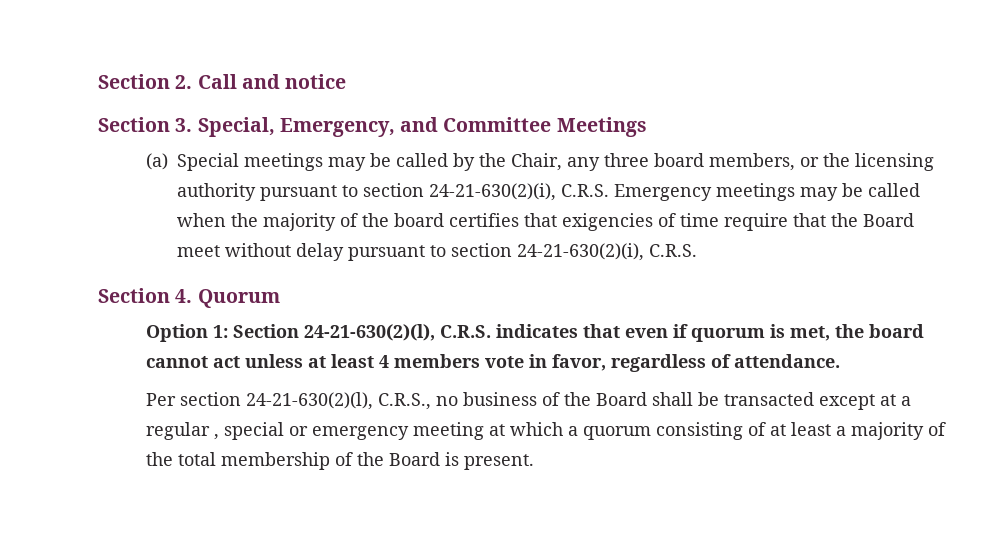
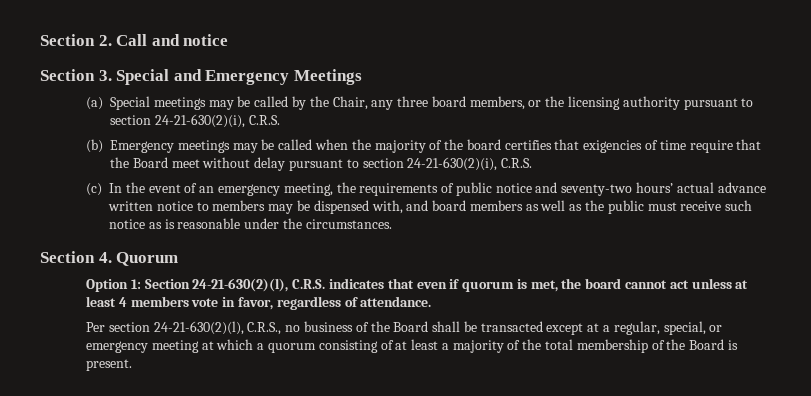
- Section 3. Special, Emergency, and Committee Meetings
+ Section 3. Special and Emergency Meetings
- (a) Special meetings may be called by the Chair, any three board members, or the licensing authority pursuant to section 24-21-630(2)(i), C.R.S. Emergency meetings may be called when the majority of the board certifies that exigencies of time require that the Board meet without delay pursuant to section 24-21-630(2)(i), C.R.S.
+ (a) Special meetings may be called by the Chair, any three board members, or the licensing authority pursuant to section 24-21-630(2)(i), C.R.S.
+ (b) Emergency meetings may be called when the majority of the board certifies that exigencies of time require that the Board meet without delay pursuant to section 24-21-630(2)(i), C.R.S.
+ (c) In the event of an emergency meeting, the requirements of public notice and seventy-two hours’ actual advance written notice to members may be dispensed with, and board members as well as the public must receive such notice as is reasonable under the circumstances.
- Per section 24-21-630(2)(l), C.R.S., no business of the Board shall be transacted except at a regular , special or emergency meeting at which a quorum consisting of at least a majority of the total membership of the Board is present.
+ Per section 24-21-630(2)(l), C.R.S., no business of the Board shall be transacted except at a regular, special, or emergency meeting at which a quorum consisting of at least a majority of the total membership of the Board is present.

